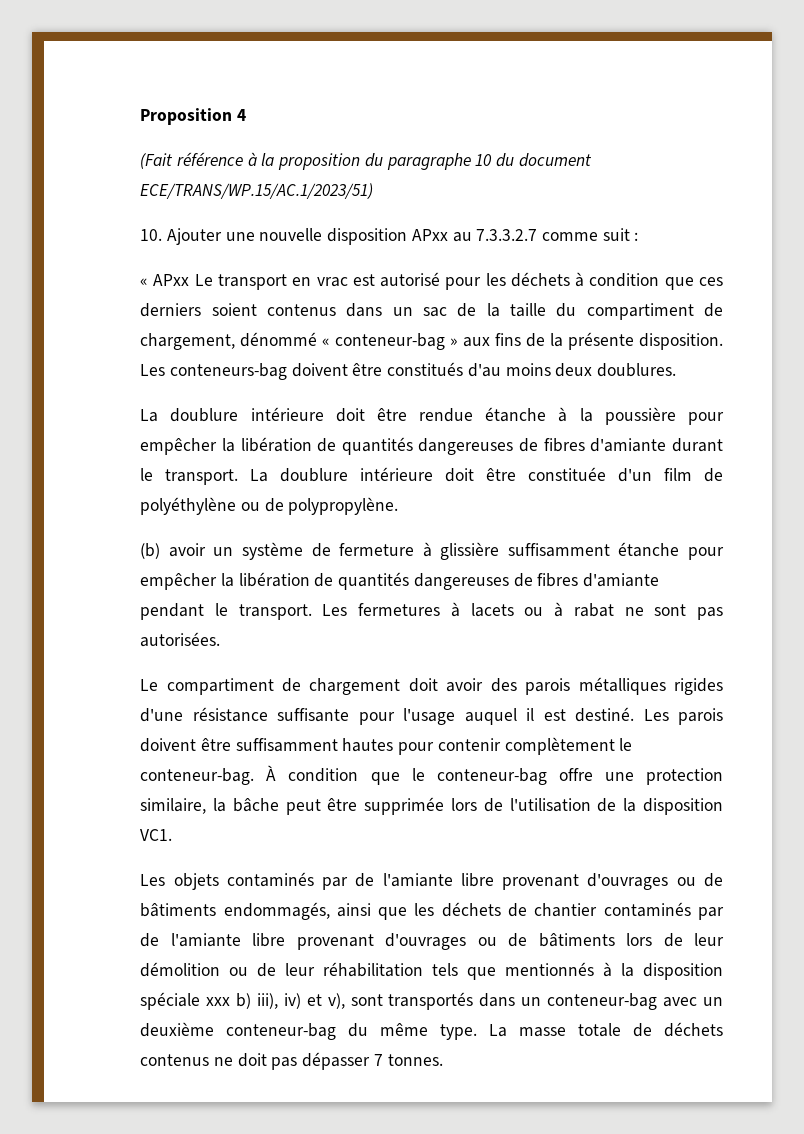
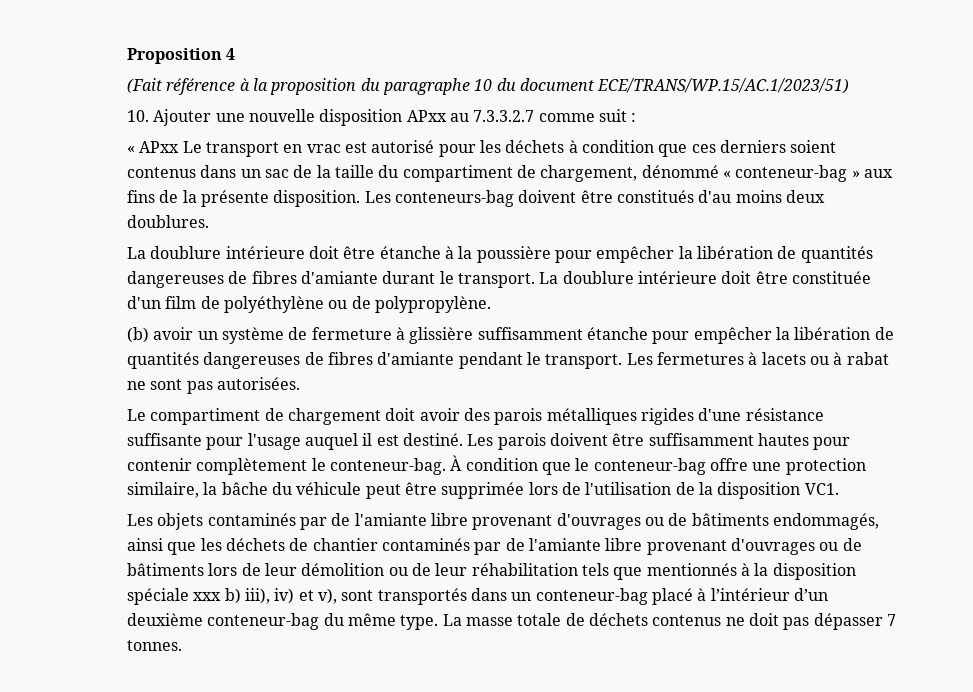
- La doublure intérieure doit être rendue étanche à la poussière pour empêcher la libération de quantités dangereuses de fibres d'amiante durant le transport.
+ La doublure intérieure doit être étanche à la poussière pour empêcher la libération de quantités dangereuses de fibres d'amiante durant le transport.
- À condition que le conteneur-bag offre une protection similaire, la bâche peut être supprimée lors de l'utilisation de la disposition VC1.
+ À condition que le conteneur-bag offre une protection similaire, la bâche du véhicule peut être supprimée lors de l'utilisation de la disposition VC1.
- Les objets contaminés par de l'amiante libre provenant d'ouvrages ou de bâtiments endommagés, ainsi que les déchets de chantier contaminés par de l'amiante libre provenant d'ouvrages ou de bâtiments lors de leur démolition ou de leur réhabilitation tels que mentionnés à la disposition spéciale xxx b) iii), iv) et v), sont transportés dans un conteneur-bag avec un deuxième conteneur-bag du même type.
+ Les objets contaminés par de l'amiante libre provenant d'ouvrages ou de bâtiments endommagés, ainsi que les déchets de chantier contaminés par de l'amiante libre provenant d'ouvrages ou de bâtiments lors de leur démolition ou de leur réhabilitation tels que mentionnés à la disposition spéciale xxx b) iii), iv) et v), sont transportés dans un conteneur-bag placé à l’intérieur d’un deuxième conteneur-bag du même type.

